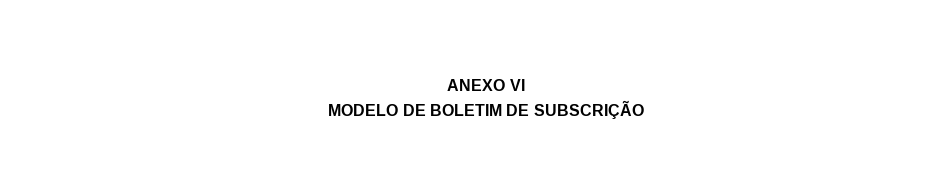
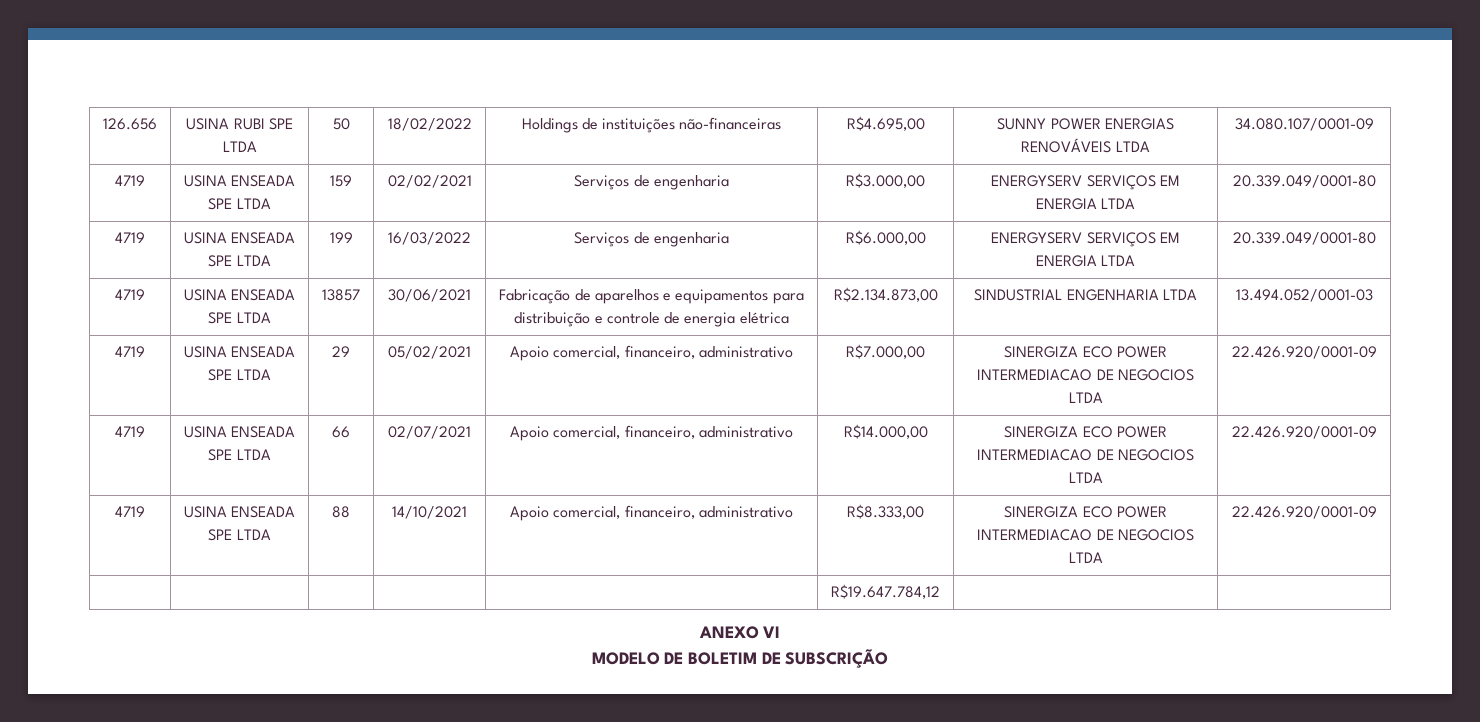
+ 126.656 | USINA RUBI SPE LTDA | 50 | 18/02/2022 | Holdings de instituições não-financeiras | R$4.695,00 | SUNNY POWER ENERGIAS RENOVÁVEIS LTDA | 34.080.107/0001-09
+ 4719 | USINA ENSEADA SPE LTDA | 159 | 02/02/2021 | Serviços de engenharia | R$3.000,00 | ENERGYSERV SERVIÇOS EM ENERGIA LTDA | 20.339.049/0001-80
+ 4719 | USINA ENSEADA SPE LTDA | 199 | 16/03/2022 | Serviços de engenharia | R$6.000,00 | ENERGYSERV SERVIÇOS EM ENERGIA LTDA | 20.339.049/0001-80
+ 4719 | USINA ENSEADA SPE LTDA | 13857 | 30/06/2021 | Fabricação de aparelhos e equipamentos para distribuição e controle de energia elétrica | R$2.134.873,00 | SINDUSTRIAL ENGENHARIA LTDA | 13.494.052/0001-03
+ 4719 | USINA ENSEADA SPE LTDA | 29 | 05/02/2021 | Apoio comercial, financeiro, administrativo | R$7.000,00 | SINERGIZA ECO POWER INTERMEDIACAO DE NEGOCIOS LTDA | 22.426.920/0001-09
+ 4719 | USINA ENSEADA SPE LTDA | 66 | 02/07/2021 | Apoio comercial, financeiro, administrativo | R$14.000,00 | SINERGIZA ECO POWER INTERMEDIACAO DE NEGOCIOS LTDA | 22.426.920/0001-09
+ 4719 | USINA ENSEADA SPE LTDA | 88 | 14/10/2021 | Apoio comercial, financeiro, administrativo | R$8.333,00 | SINERGIZA ECO POWER INTERMEDIACAO DE NEGOCIOS LTDA | 22.426.920/0001-09
+ | | | | | R$19.647.784,12 | |

